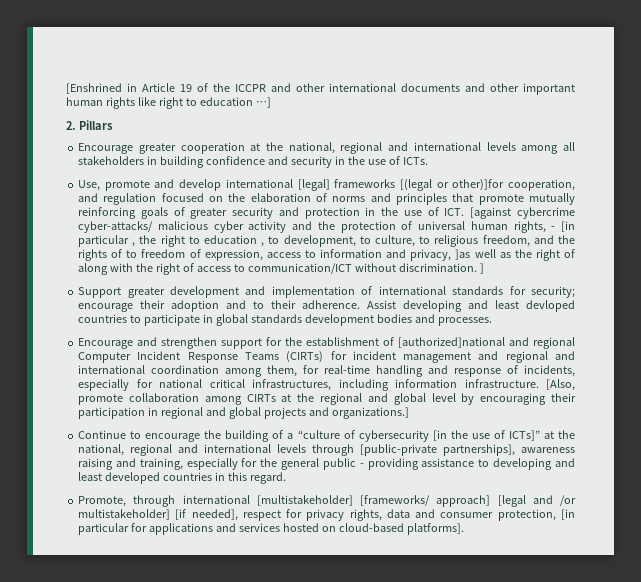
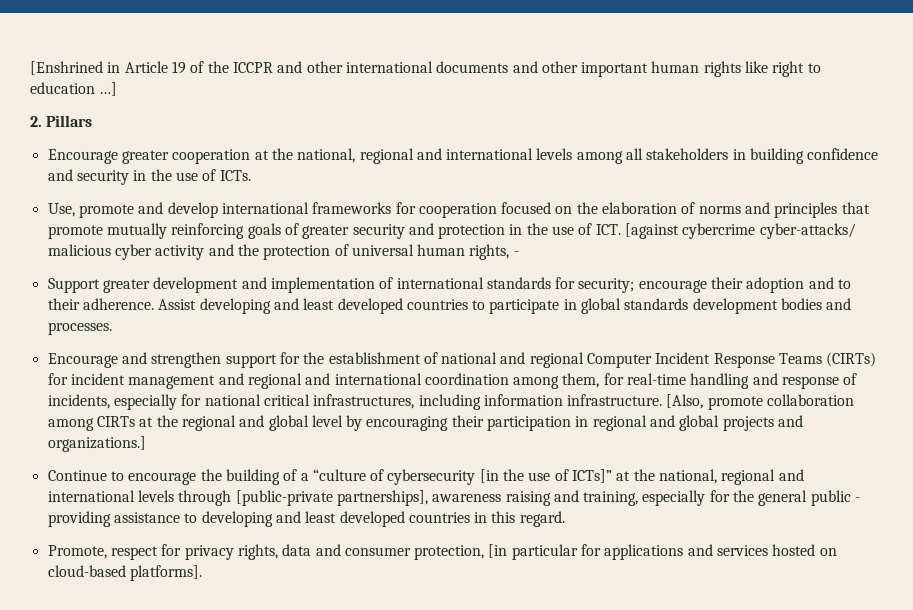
- Use, promote and develop international [legal] frameworks [(legal or other)]for cooperation, and regulation focused on the elaboration of norms and principles that promote mutually reinforcing goals of greater security and protection in the use of ICT. [against cybercrime cyber-attacks/ malicious cyber activity and the protection of universal human rights, - [in particular , the right to education , to development, to culture, to religious freedom, and the rights of to freedom of expression, access to information and privacy, ]as well as the right of along with the right of access to communication/ICT without discrimination. ]
+ Use, promote and develop international frameworks for cooperation focused on the elaboration of norms and principles that promote mutually reinforcing goals of greater security and protection in the use of ICT. [against cybercrime cyber-attacks/ malicious cyber activity and the protection of universal human rights, -
- Assist developing and least devloped countries to participate in global standards development bodies and processes.
+ Assist developing and least developed countries to participate in global standards development bodies and processes.
- Encourage and strengthen support for the establishment of [authorized]national and regional Computer Incident Response Teams (CIRTs) for incident management and regional and international coordination among them, for real-time handling and response of incidents, especially for national critical infrastructures, including information infrastructure.
+ Encourage and strengthen support for the establishment of national and regional Computer Incident Response Teams (CIRTs) for incident management and regional and international coordination among them, for real-time handling and response of incidents, especially for national critical infrastructures, including information infrastructure.
- Promote, through international [multistakeholder] [frameworks/ approach] [legal and /or multistakeholder] [if needed], respect for privacy rights, data and consumer protection, [in particular for applications and services hosted on cloud-based platforms].
+ Promote, respect for privacy rights, data and consumer protection, [in particular for applications and services hosted on cloud-based platforms].

